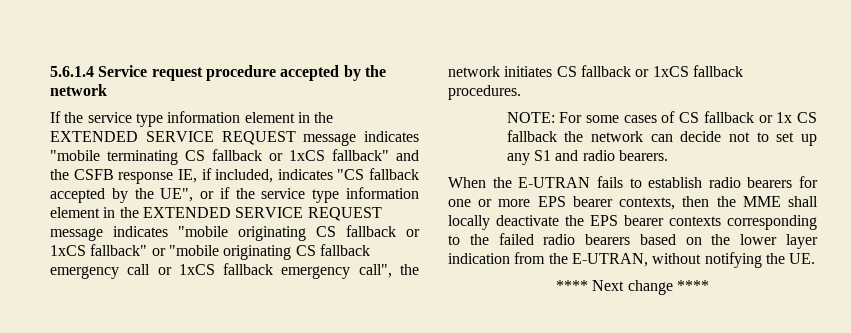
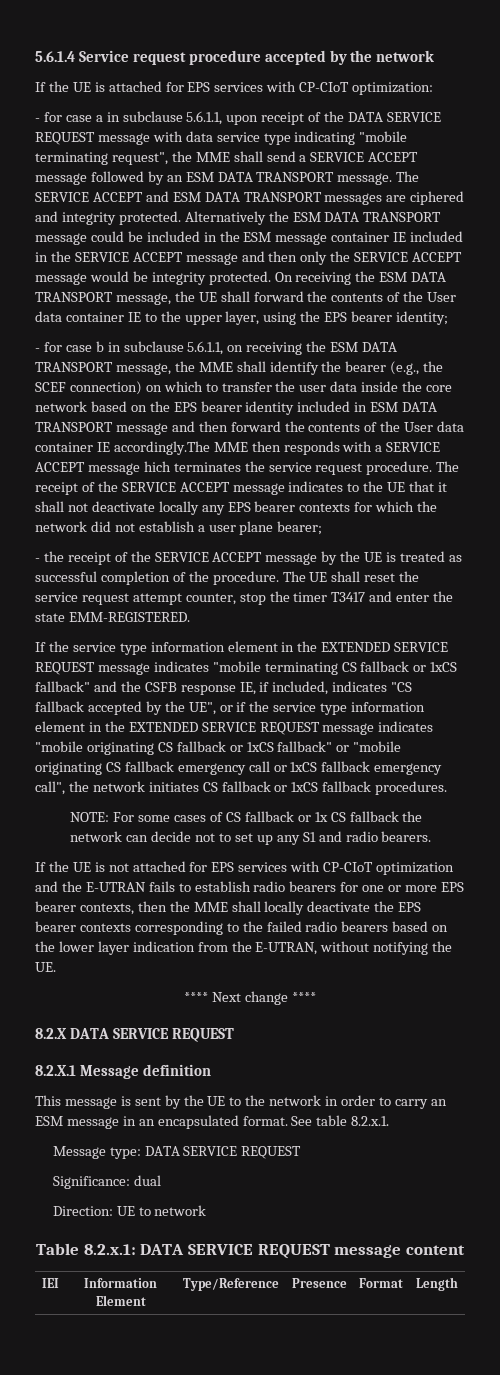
+ If the UE is attached for EPS services with CP-CIoT optimization:
+ - for case a in subclause 5.6.1.1, upon receipt of the DATA SERVICE REQUEST message with data service type indicating "mobile terminating request", the MME shall send a SERVICE ACCEPT message followed by an ESM DATA TRANSPORT message. The SERVICE ACCEPT and ESM DATA TRANSPORT messages are ciphered and integrity protected. Alternatively the ESM DATA TRANSPORT message could be included in the ESM message container IE included in the SERVICE ACCEPT message and then only the SERVICE ACCEPT message would be integrity protected. On receiving the ESM DATA TRANSPORT message, the UE shall forward the contents of the User data container IE to the upper layer, using the EPS bearer identity;
+ - for case b in subclause 5.6.1.1, on receiving the ESM DATA TRANSPORT message, the MME shall identify the bearer (e.g., the SCEF connection) on which to transfer the user data inside the core network based on the EPS bearer identity included in ESM DATA TRANSPORT message and then forward the contents of the User data container IE accordingly.The MME then responds with a SERVICE ACCEPT message hich terminates the service request procedure. The receipt of the SERVICE ACCEPT message indicates to the UE that it shall not deactivate locally any EPS bearer contexts for which the network did not establish a user plane bearer;
+ - the receipt of the SERVICE ACCEPT message by the UE is treated as successful completion of the procedure. The UE shall reset the service request attempt counter, stop the timer T3417 and enter the state EMM-REGISTERED.
- When the E-UTRAN fails to establish radio bearers for one or more EPS bearer contexts, then the MME shall locally deactivate the EPS bearer contexts corresponding to the failed radio bearers based on the lower layer indication from the E-UTRAN, without notifying the UE.
+ If the UE is not attached for EPS services with CP-CIoT optimization and the E-UTRAN fails to establish radio bearers for one or more EPS bearer contexts, then the MME shall locally deactivate the EPS bearer contexts corresponding to the failed radio bearers based on the lower layer indication from the E-UTRAN, without notifying the UE.
+ 8.2.X DATA SERVICE REQUEST
+ 8.2.X.1 Message definition
+ This message is sent by the UE to the network in order to carry an ESM message in an encapsulated format. See table 8.2.x.1.
+ Message type: DATA SERVICE REQUEST
+ Significance: dual
+ Direction: UE to network
+ Table 8.2.x.1: DATA SERVICE REQUEST message content
+ IEI | Information Element | Type/Reference | Presence | Format | Length

